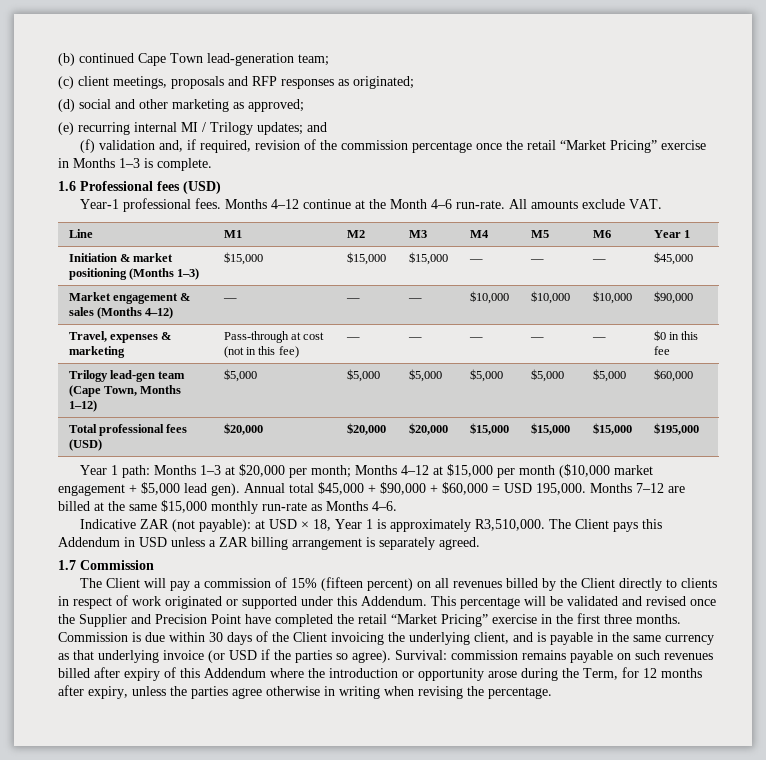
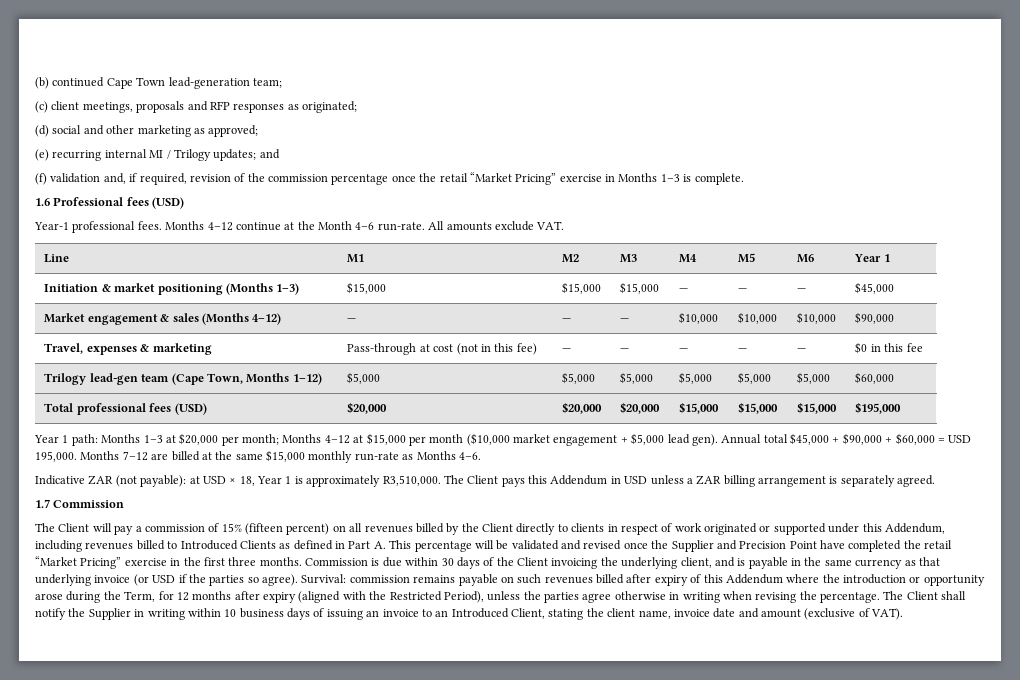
- The Client will pay a commission of 15% (fifteen percent) on all revenues billed by the Client directly to clients in respect of work originated or supported under this Addendum. This percentage will be validated and revised once the Supplier and Precision Point have completed the retail “Market Pricing” exercise in the first three months.
+ The Client will pay a commission of 15% (fifteen percent) on all revenues billed by the Client directly to clients in respect of work originated or supported under this Addendum, including revenues billed to Introduced Clients as defined in Part A. This percentage will be validated and revised once the Supplier and Precision Point have completed the retail “Market Pricing” exercise in the first three months.
- Survival: commission remains payable on such revenues billed after expiry of this Addendum where the introduction or opportunity arose during the Term, for 12 months after expiry, unless the parties agree otherwise in writing when revising the percentage.
+ Survival: commission remains payable on such revenues billed after expiry of this Addendum where the introduction or opportunity arose during the Term, for 12 months after expiry (aligned with the Restricted Period), unless the parties agree otherwise in writing when revising the percentage.
+ The Client shall notify the Supplier in writing within 10 business days of issuing an invoice to an Introduced Client, stating the client name, invoice date and amount (exclusive of VAT).

